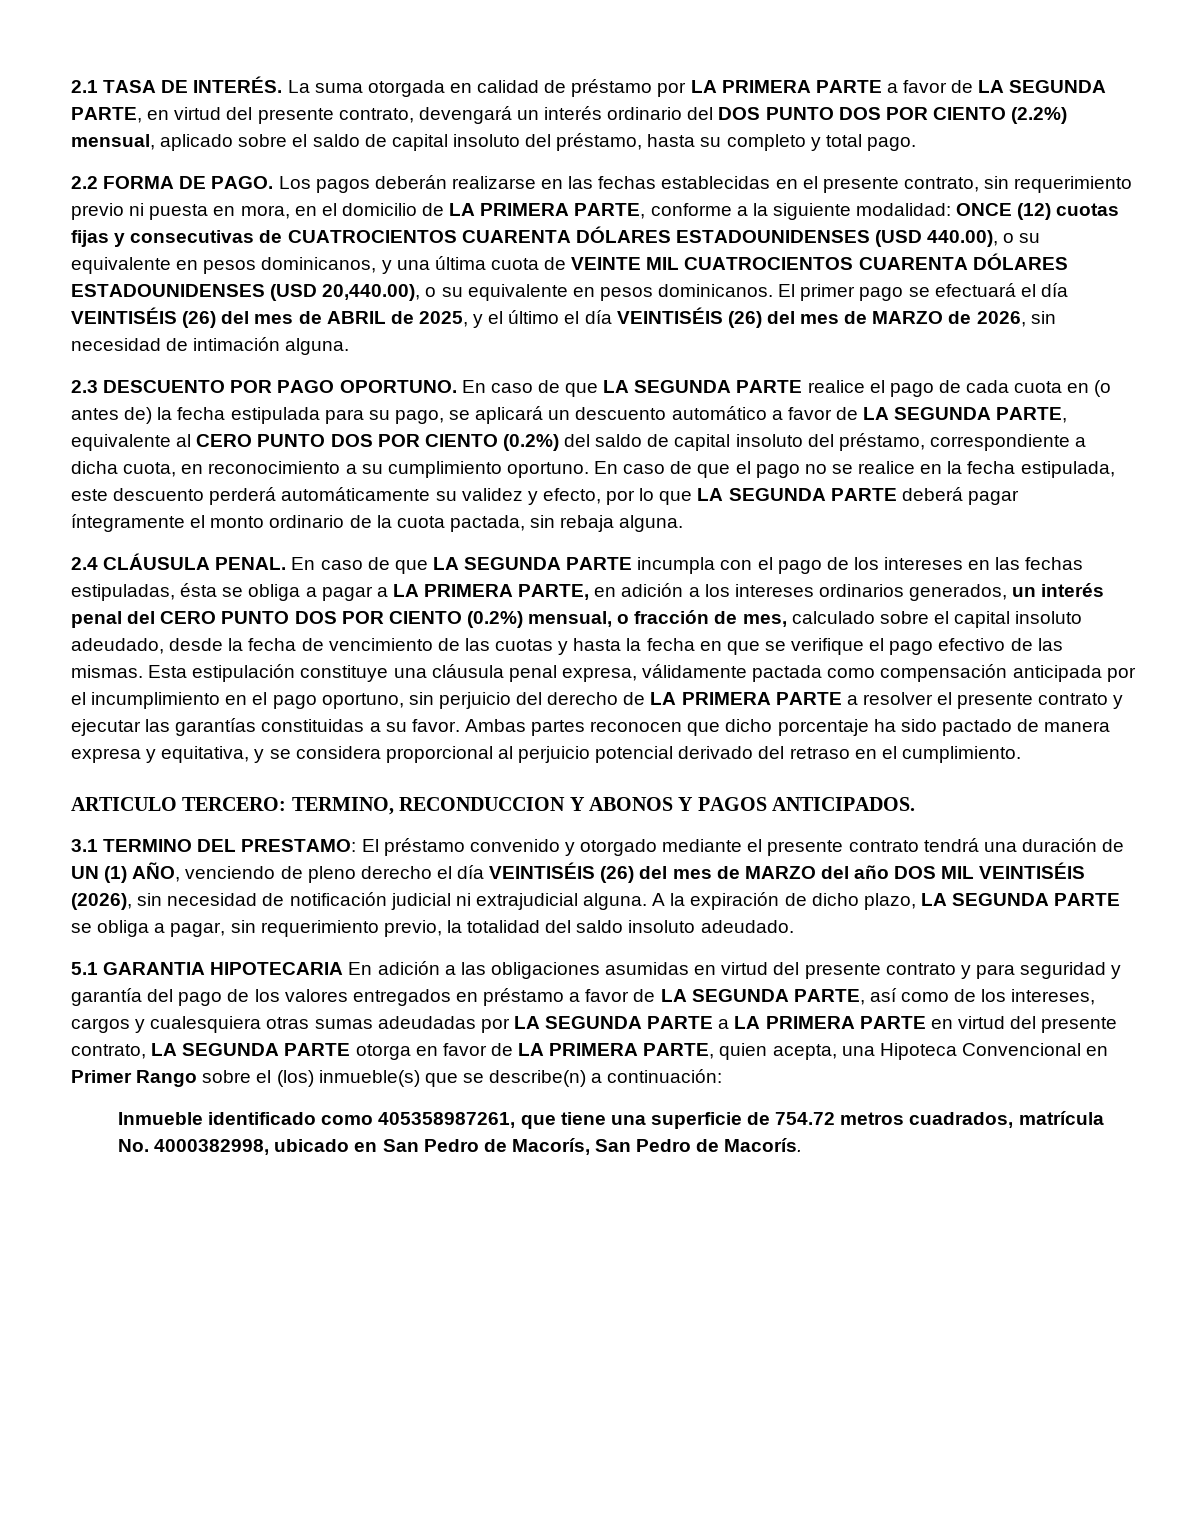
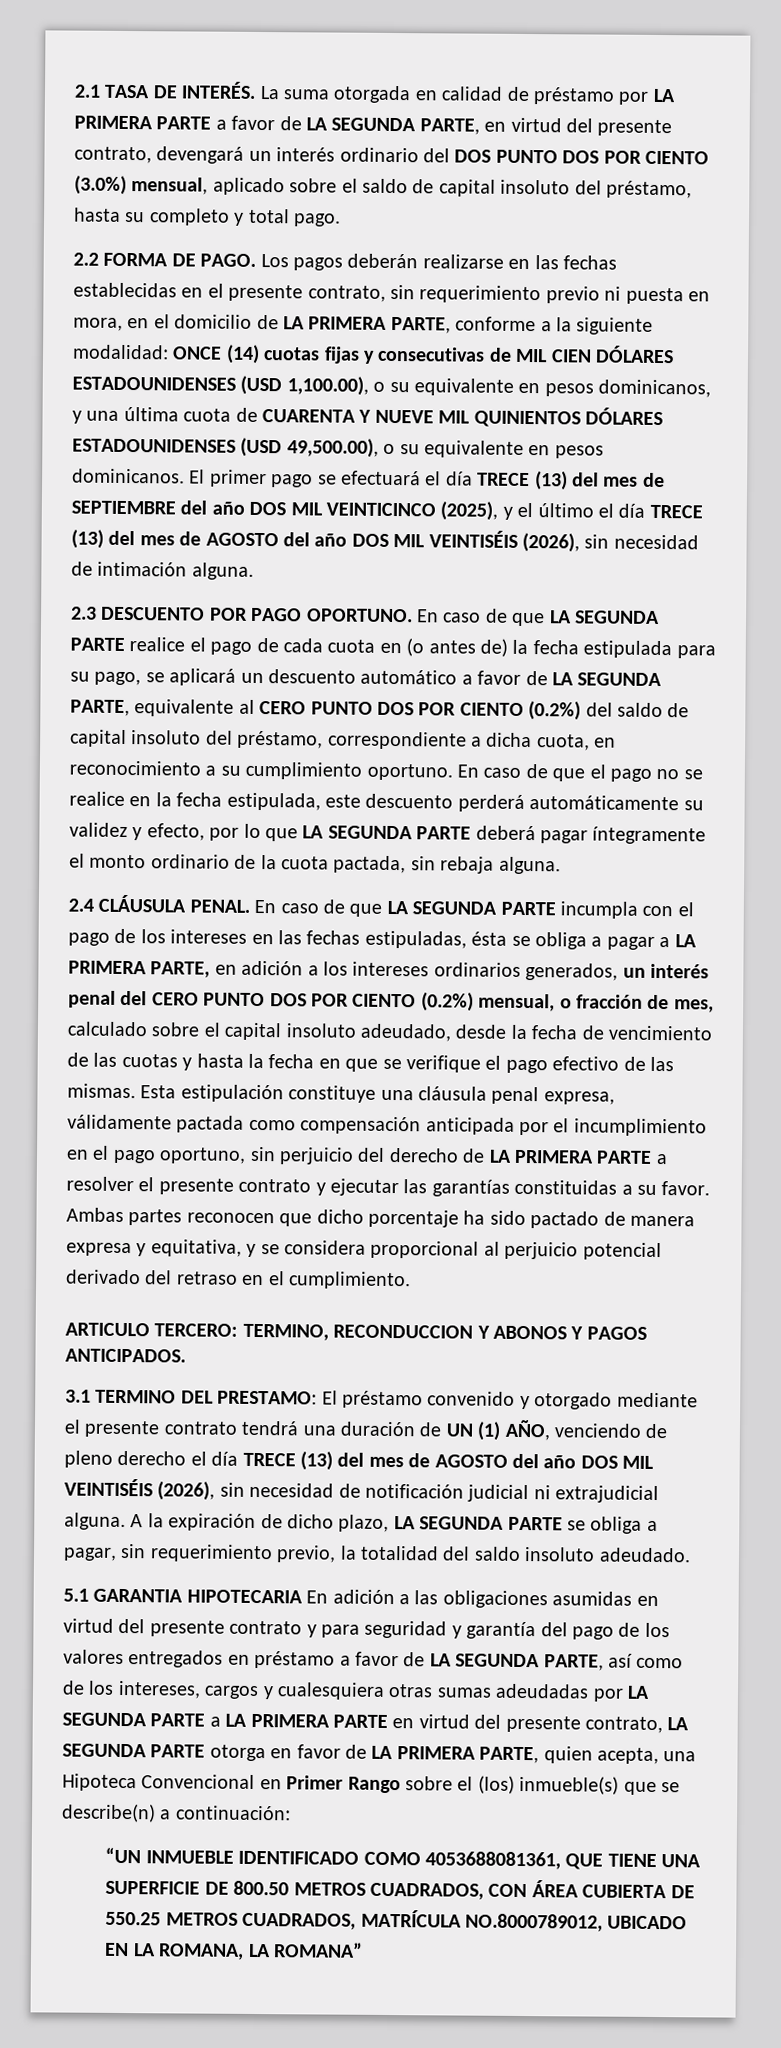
- La suma otorgada en calidad de préstamo por LA PRIMERA PARTE a favor de LA SEGUNDA PARTE, en virtud del presente contrato, devengará un interés ordinario del DOS PUNTO DOS POR CIENTO (2.2%) mensual, aplicado sobre el saldo de capital insoluto del préstamo, hasta su completo y total pago.
+ La suma otorgada en calidad de préstamo por LA PRIMERA PARTE a favor de LA SEGUNDA PARTE, en virtud del presente contrato, devengará un interés ordinario del DOS PUNTO DOS POR CIENTO (3.0%) mensual, aplicado sobre el saldo de capital insoluto del préstamo, hasta su completo y total pago.
- Los pagos deberán realizarse en las fechas establecidas en el presente contrato, sin requerimiento previo ni puesta en mora, en el domicilio de LA PRIMERA PARTE, conforme a la siguiente modalidad: ONCE (12) cuotas fijas y consecutivas de CUATROCIENTOS CUARENTA DÓLARES ESTADOUNIDENSES (USD 440.00), o su equivalente en pesos dominicanos, y una última cuota de VEINTE MIL CUATROCIENTOS CUARENTA DÓLARES ESTADOUNIDENSES (USD 20,440.00), o su equivalente en pesos dominicanos.
+ Los pagos deberán realizarse en las fechas establecidas en el presente contrato, sin requerimiento previo ni puesta en mora, en el domicilio de LA PRIMERA PARTE, conforme a la siguiente modalidad: ONCE (14) cuotas fijas y consecutivas de MIL CIEN DÓLARES ESTADOUNIDENSES (USD 1,100.00), o su equivalente en pesos dominicanos, y una última cuota de CUARENTA Y NUEVE MIL QUINIENTOS DÓLARES ESTADOUNIDENSES (USD 49,500.00), o su equivalente en pesos dominicanos.
- El primer pago se efectuará el día VEINTISÉIS (26) del mes de ABRIL de 2025, y el último el día VEINTISÉIS (26) del mes de MARZO de 2026, sin necesidad de intimación alguna.
+ El primer pago se efectuará el día TRECE (13) del mes de SEPTIEMBRE del año DOS MIL VEINTICINCO (2025), y el último el día TRECE (13) del mes de AGOSTO del año DOS MIL VEINTISÉIS (2026), sin necesidad de intimación alguna.
- 3.1 TERMINO DEL PRESTAMO: El préstamo convenido y otorgado mediante el presente contrato tendrá una duración de UN (1) AÑO, venciendo de pleno derecho el día VEINTISÉIS (26) del mes de MARZO del año DOS MIL VEINTISÉIS (2026), sin necesidad de notificación judicial ni extrajudicial alguna.
+ 3.1 TERMINO DEL PRESTAMO: El préstamo convenido y otorgado mediante el presente contrato tendrá una duración de UN (1) AÑO, venciendo de pleno derecho el día TRECE (13) del mes de AGOSTO del año DOS MIL VEINTISÉIS (2026), sin necesidad de notificación judicial ni extrajudicial alguna.
- Inmueble identificado como 405358987261, que tiene una superficie de 754.72 metros cuadrados, matrícula No. 4000382998, ubicado en San Pedro de Macorís, San Pedro de Macorís.
+ “UN INMUEBLE IDENTIFICADO COMO 4053688081361, QUE TIENE UNA SUPERFICIE DE 800.50 METROS CUADRADOS, CON ÁREA CUBIERTA DE 550.25 METROS CUADRADOS, MATRÍCULA NO.8000789012, UBICADO EN LA ROMANA, LA ROMANA”

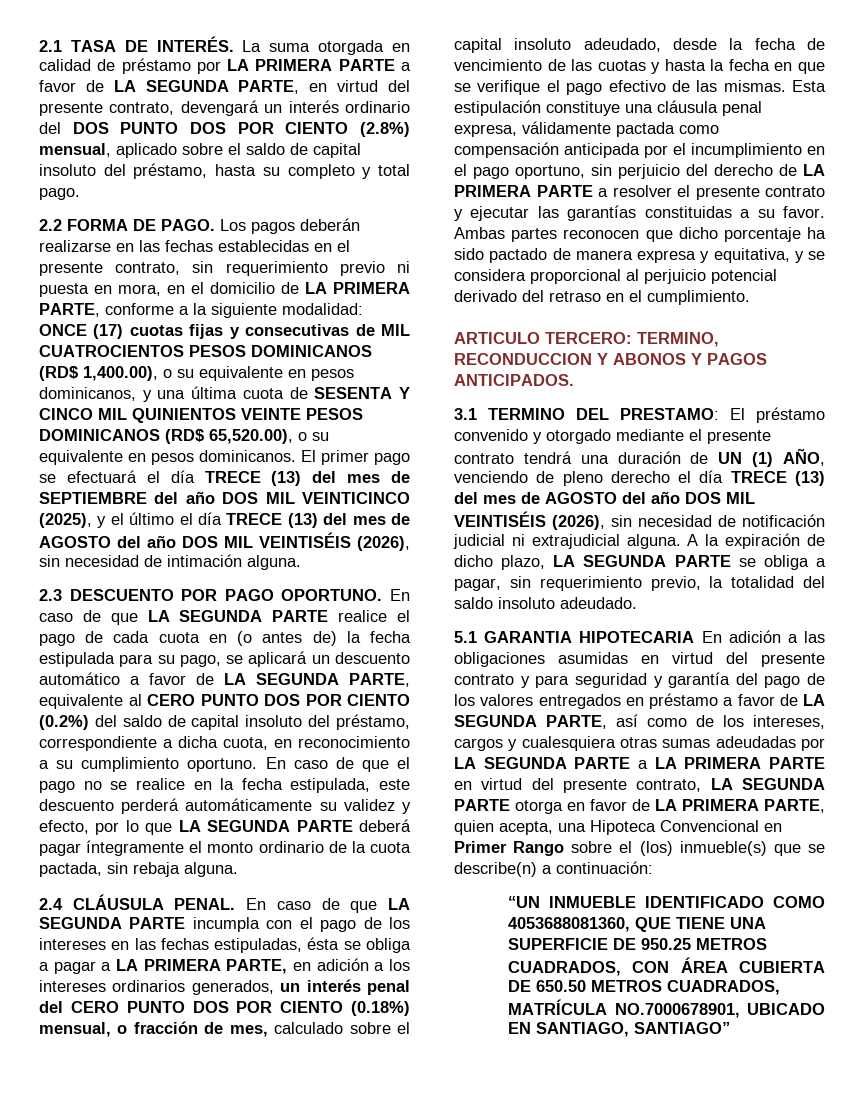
- La suma otorgada en calidad de préstamo por LA PRIMERA PARTE a favor de LA SEGUNDA PARTE, en virtud del presente contrato, devengará un interés ordinario del DOS PUNTO DOS POR CIENTO (3.0%) mensual, aplicado sobre el saldo de capital insoluto del préstamo, hasta su completo y total pago.
+ La suma otorgada en calidad de préstamo por LA PRIMERA PARTE a favor de LA SEGUNDA PARTE, en virtud del presente contrato, devengará un interés ordinario del DOS PUNTO DOS POR CIENTO (2.8%) mensual, aplicado sobre el saldo de capital insoluto del préstamo, hasta su completo y total pago.
- Los pagos deberán realizarse en las fechas establecidas en el presente contrato, sin requerimiento previo ni puesta en mora, en el domicilio de LA PRIMERA PARTE, conforme a la siguiente modalidad: ONCE (14) cuotas fijas y consecutivas de MIL CIEN DÓLARES ESTADOUNIDENSES (USD 1,100.00), o su equivalente en pesos dominicanos, y una última cuota de CUARENTA Y NUEVE MIL QUINIENTOS DÓLARES ESTADOUNIDENSES (USD 49,500.00), o su equivalente en pesos dominicanos.
+ Los pagos deberán realizarse en las fechas establecidas en el presente contrato, sin requerimiento previo ni puesta en mora, en el domicilio de LA PRIMERA PARTE, conforme a la siguiente modalidad: ONCE (17) cuotas fijas y consecutivas de MIL CUATROCIENTOS PESOS DOMINICANOS (RD$ 1,400.00), o su equivalente en pesos dominicanos, y una última cuota de SESENTA Y CINCO MIL QUINIENTOS VEINTE PESOS DOMINICANOS (RD$ 65,520.00), o su equivalente en pesos dominicanos.
- En caso de que LA SEGUNDA PARTE incumpla con el pago de los intereses en las fechas estipuladas, ésta se obliga a pagar a LA PRIMERA PARTE, en adición a los intereses ordinarios generados, un interés penal del CERO PUNTO DOS POR CIENTO (0.2%) mensual, o fracción de mes, calculado sobre el capital insoluto adeudado, desde la fecha de vencimiento de las cuotas y hasta la fecha en que se verifique el pago efectivo de las mismas.
+ En caso de que LA SEGUNDA PARTE incumpla con el pago de los intereses en las fechas estipuladas, ésta se obliga a pagar a LA PRIMERA PARTE, en adición a los intereses ordinarios generados, un interés penal del CERO PUNTO DOS POR CIENTO (0.18%) mensual, o fracción de mes, calculado sobre el capital insoluto adeudado, desde la fecha de vencimiento de las cuotas y hasta la fecha en que se verifique el pago efectivo de las mismas.
- “UN INMUEBLE IDENTIFICADO COMO 4053688081361, QUE TIENE UNA SUPERFICIE DE 800.50 METROS CUADRADOS, CON ÁREA CUBIERTA DE 550.25 METROS CUADRADOS, MATRÍCULA NO.8000789012, UBICADO EN LA ROMANA, LA ROMANA”
+ “UN INMUEBLE IDENTIFICADO COMO 4053688081360, QUE TIENE UNA SUPERFICIE DE 950.25 METROS CUADRADOS, CON ÁREA CUBIERTA DE 650.50 METROS CUADRADOS, MATRÍCULA NO.7000678901, UBICADO EN SANTIAGO, SANTIAGO”

